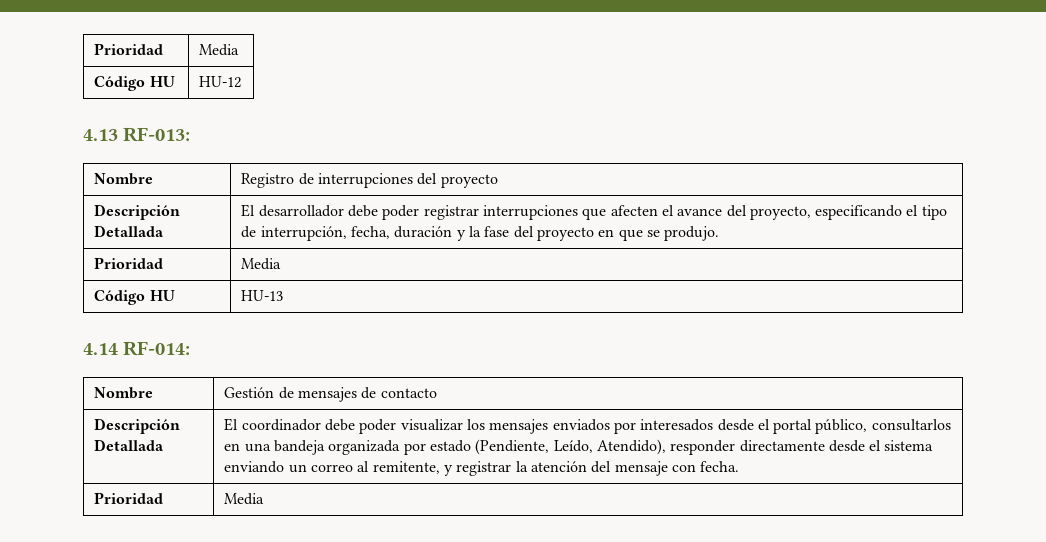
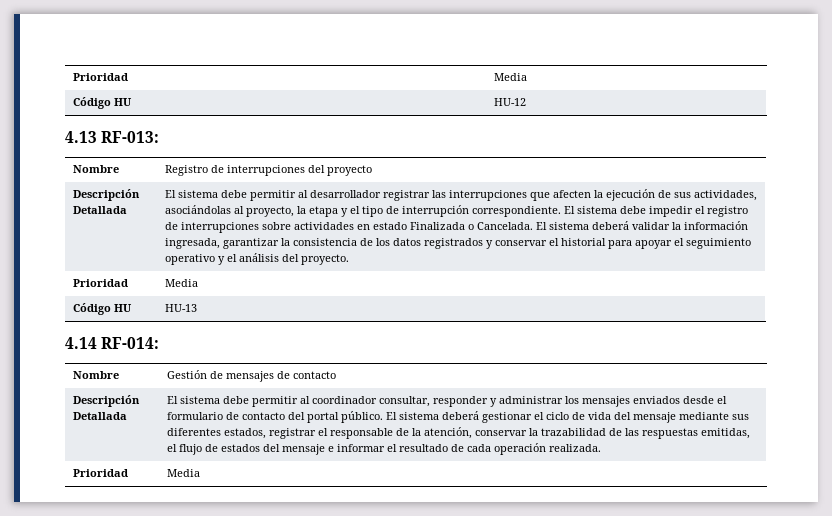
- El desarrollador debe poder registrar interrupciones que afecten el avance del proyecto, especificando el tipo de interrupción, fecha, duración y la fase del proyecto en que se produjo.
+ El sistema debe permitir al desarrollador registrar las interrupciones que afecten la ejecución de sus actividades, asociándolas al proyecto, la etapa y el tipo de interrupción correspondiente. El sistema debe impedir el registro de interrupciones sobre actividades en estado Finalizada o Cancelada. El sistema deberá validar la información ingresada, garantizar la consistencia de los datos registrados y conservar el historial para apoyar el seguimiento operativo y el análisis del proyecto.
- El coordinador debe poder visualizar los mensajes enviados por interesados desde el portal público, consultarlos en una bandeja organizada por estado (Pendiente, Leído, Atendido), responder directamente desde el sistema enviando un correo al remitente, y registrar la atención del mensaje con fecha.
+ El sistema debe permitir al coordinador consultar, responder y administrar los mensajes enviados desde el formulario de contacto del portal público. El sistema deberá gestionar el ciclo de vida del mensaje mediante sus diferentes estados, registrar el responsable de la atención, conservar la trazabilidad de las respuestas emitidas, el flujo de estados del mensaje e informar el resultado de cada operación realizada.

